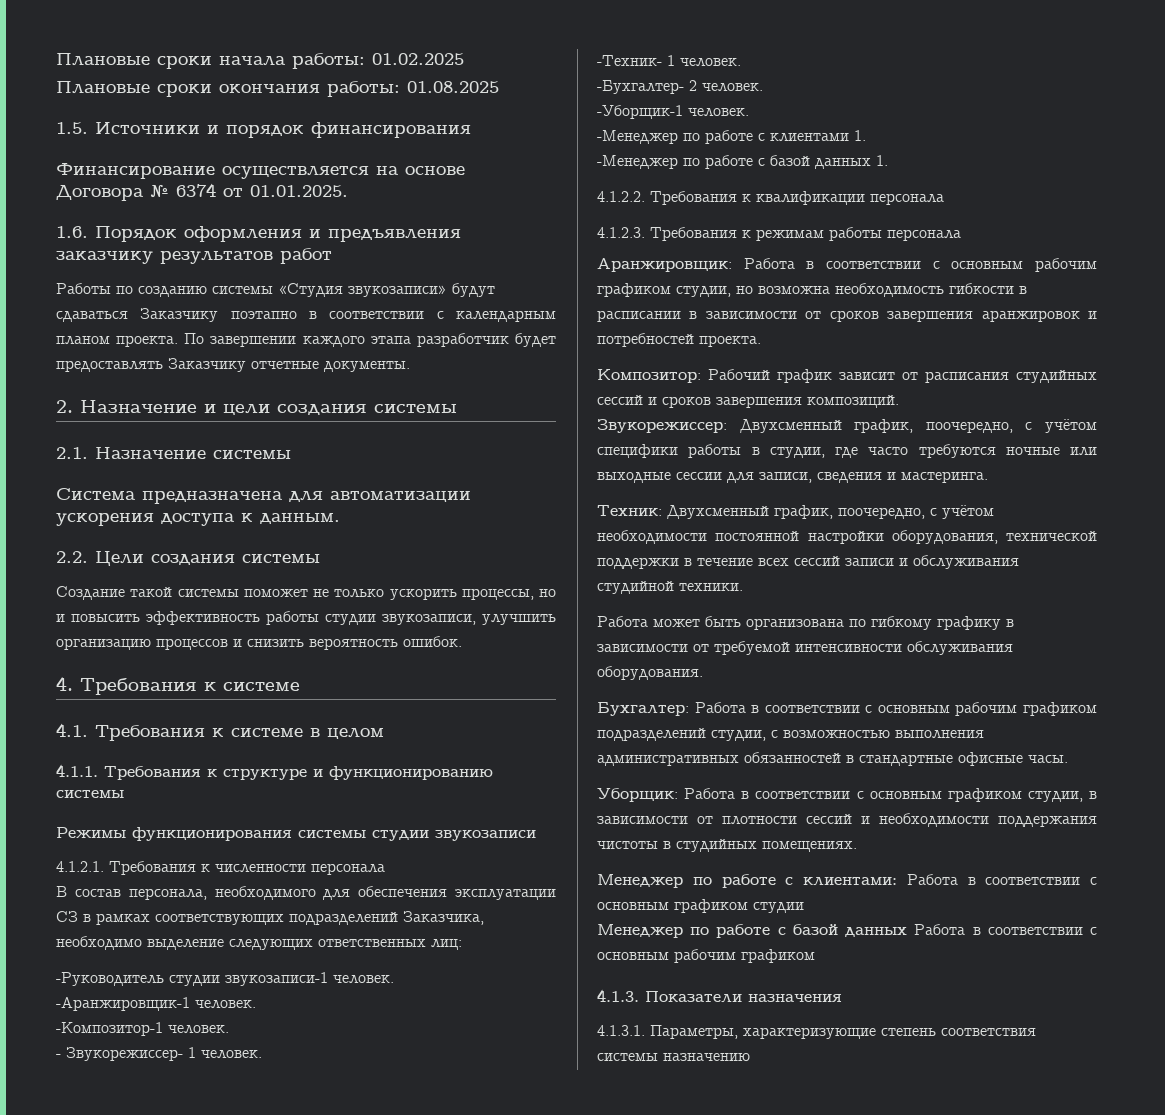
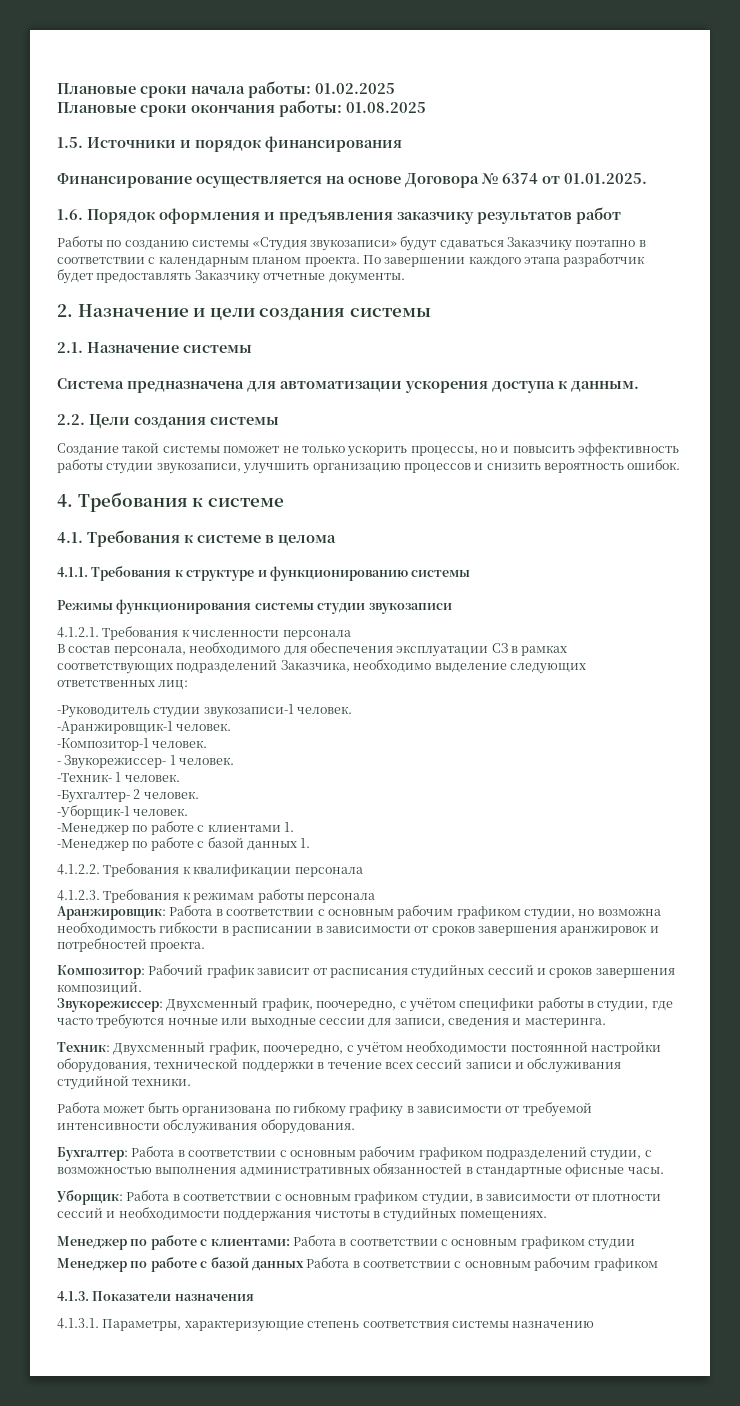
- 4.1. Требования к системе в целом
+ 4.1. Требования к системе в целома

